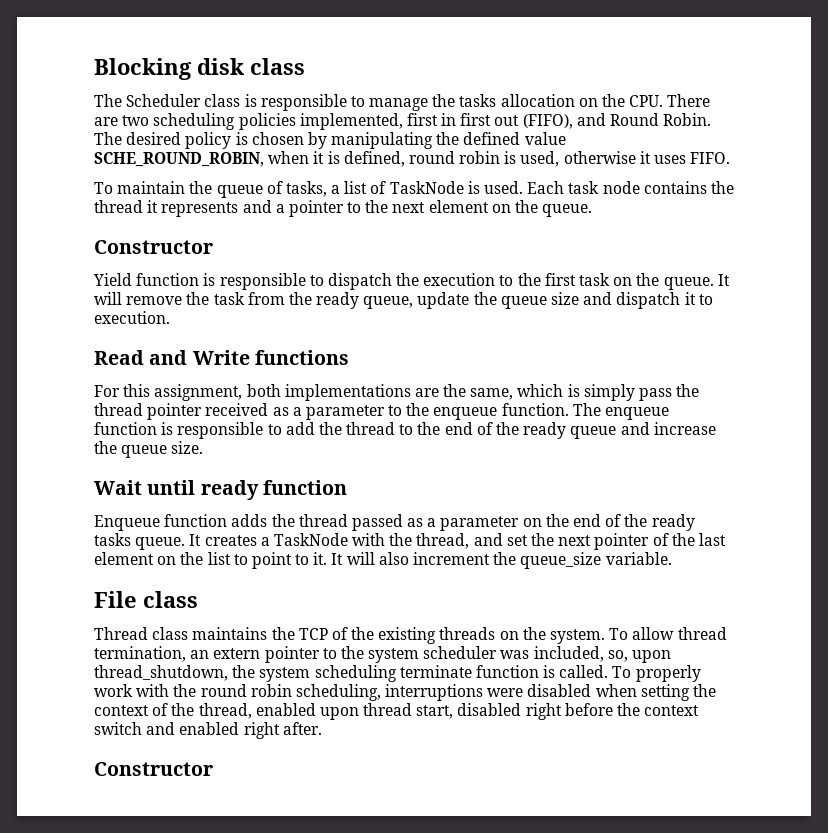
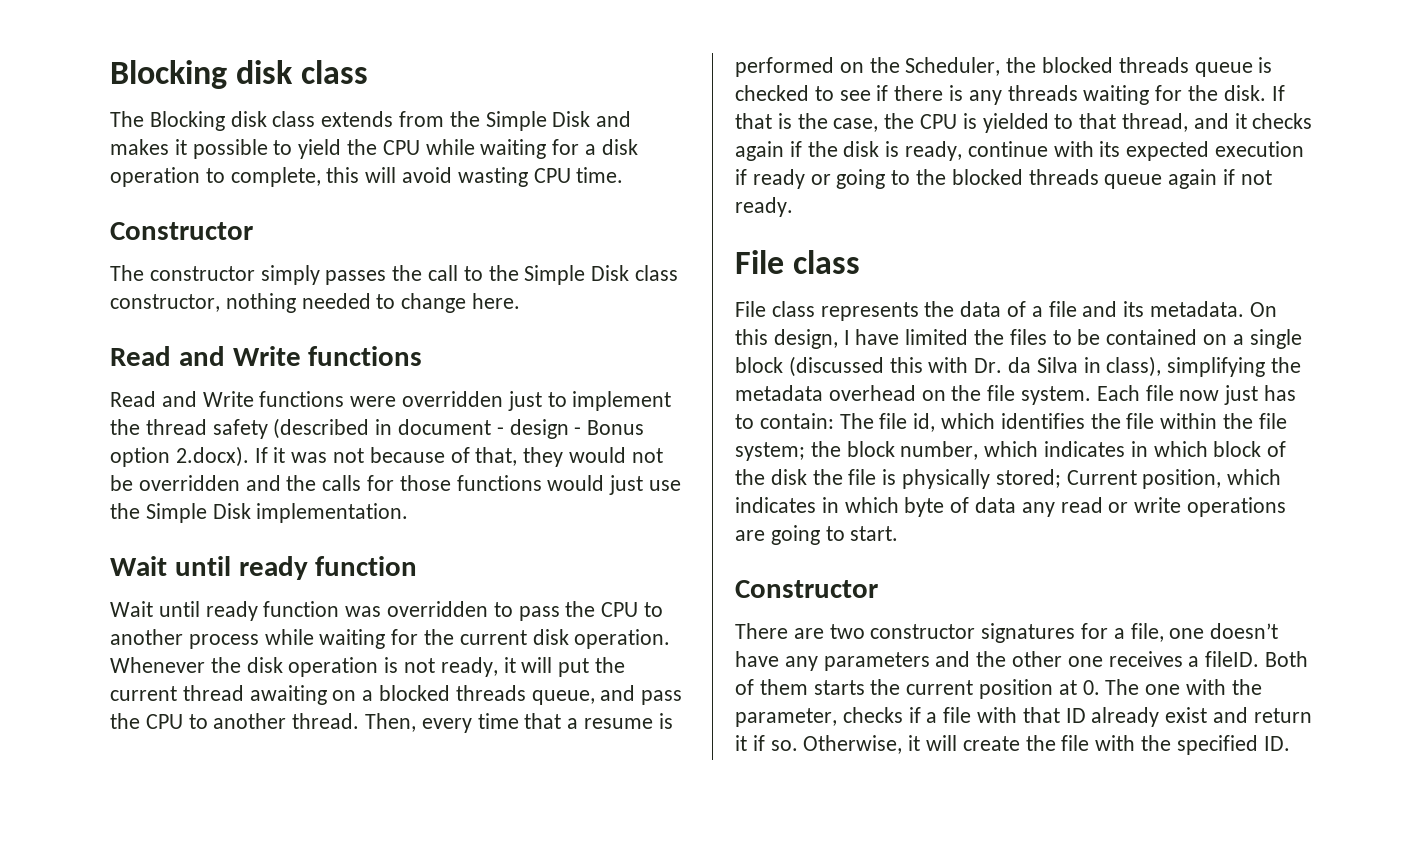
- The Scheduler class is responsible to manage the tasks allocation on the CPU. There are two scheduling policies implemented, first in first out (FIFO), and Round Robin. The desired policy is chosen by manipulating the defined value SCHE_ROUND_ROBIN, when it is defined, round robin is used, otherwise it uses FIFO.
- To maintain the queue of tasks, a list of TaskNode is used. Each task node contains the thread it represents and a pointer to the next element on the queue.
+ The Blocking disk class extends from the Simple Disk and makes it possible to yield the CPU while waiting for a disk operation to complete, this will avoid wasting CPU time.
  Constructor
- Yield function is responsible to dispatch the execution to the first task on the queue. It will remove the task from the ready queue, update the queue size and dispatch it to execution.
+ The constructor simply passes the call to the Simple Disk class constructor, nothing needed to change here.
  Read and Write functions
- For this assignment, both implementations are the same, which is simply pass the thread pointer received as a parameter to the enqueue function. The enqueue function is responsible to add the thread to the end of the ready queue and increase the queue size.
+ Read and Write functions were overridden just to implement the thread safety (described in document - design - Bonus option 2.docx). If it was not because of that, they would not be overridden and the calls for those functions would just use the Simple Disk implementation.
  Wait until ready function
- Enqueue function adds the thread passed as a parameter on the end of the ready tasks queue. It creates a TaskNode with the thread, and set the next pointer of the last element on the list to point to it. It will also increment the queue_size variable.
+ Wait until ready function was overridden to pass the CPU to another process while waiting for the current disk operation. Whenever the disk operation is not ready, it will put the current thread awaiting on a blocked threads queue, and pass the CPU to another thread. Then, every time that a resume is performed on the Scheduler, the blocked threads queue is checked to see if there is any threads waiting for the disk. If that is the case, the CPU is yielded to that thread, and it checks again if the disk is ready, continue with its expected execution if ready or going to the blocked threads queue again if not ready.
  File class
- Thread class maintains the TCP of the existing threads on the system. To allow thread termination, an extern pointer to the system scheduler was included, so, upon thread_shutdown, the system scheduling terminate function is called. To properly work with the round robin scheduling, interruptions were disabled when setting the context of the thread, enabled upon thread start, disabled right before the context switch and enabled right after.
+ File class represents the data of a file and its metadata. On this design, I have limited the files to be contained on a single block (discussed this with Dr. da Silva in class), simplifying the metadata overhead on the file system. Each file now just has to contain: The file id, which identifies the file within the file system; the block number, which indicates in which block of the disk the file is physically stored; Current position, which indicates in which byte of data any read or write operations are going to start.
  Constructor
+ There are two constructor signatures for a file, one doesn’t have any parameters and the other one receives a fileID. Both of them starts the current position at 0. The one with the parameter, checks if a file with that ID already exist and return it if so. Otherwise, it will create the file with the specified ID.

